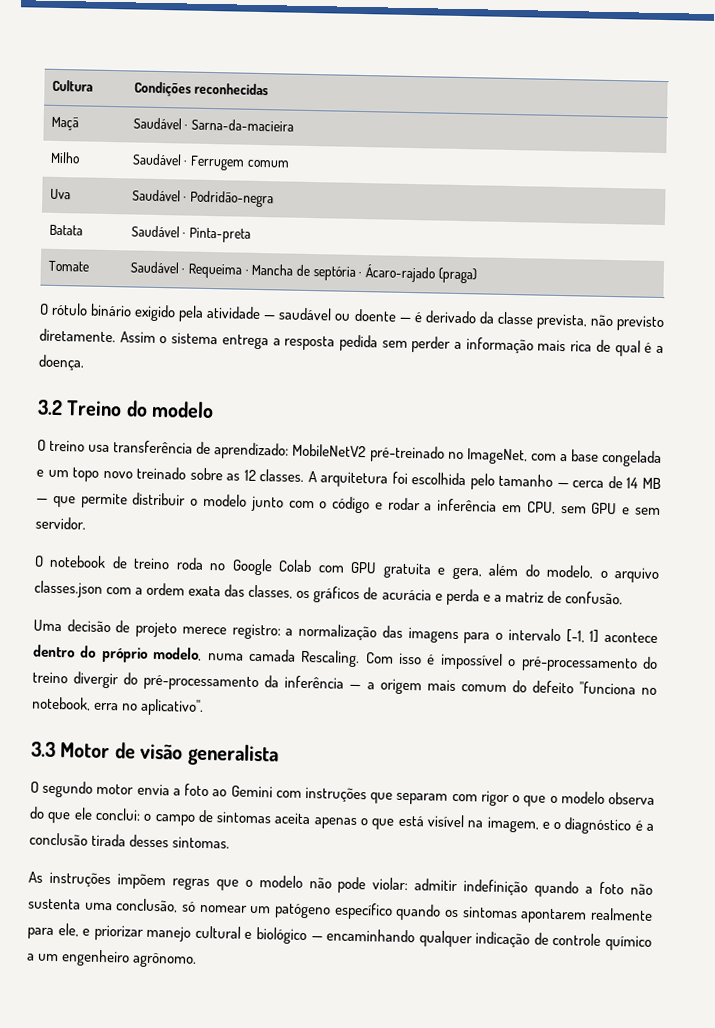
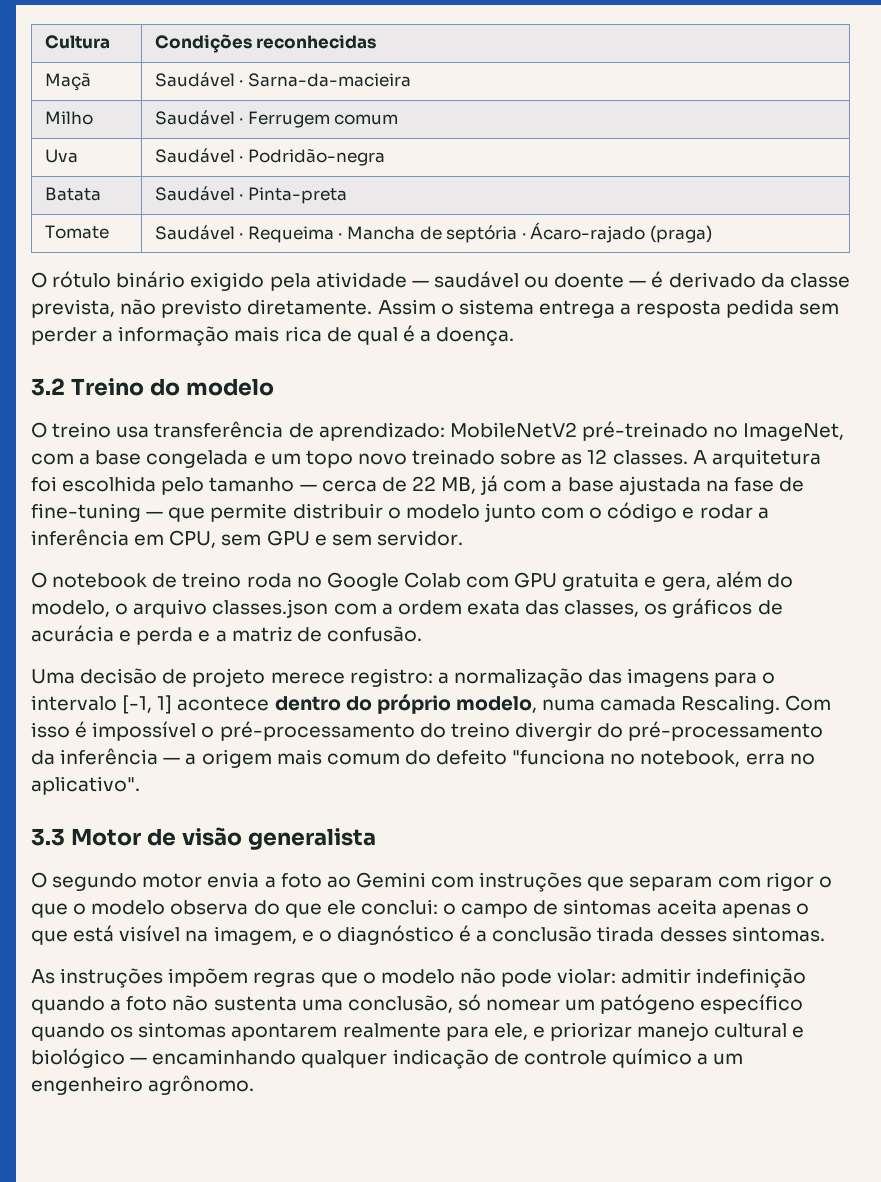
- A arquitetura foi escolhida pelo tamanho — cerca de 14 MB — que permite distribuir o modelo junto com o código e rodar a inferência em CPU, sem GPU e sem servidor.
+ A arquitetura foi escolhida pelo tamanho — cerca de 22 MB, já com a base ajustada na fase de fine-tuning — que permite distribuir o modelo junto com o código e rodar a inferência em CPU, sem GPU e sem servidor.

